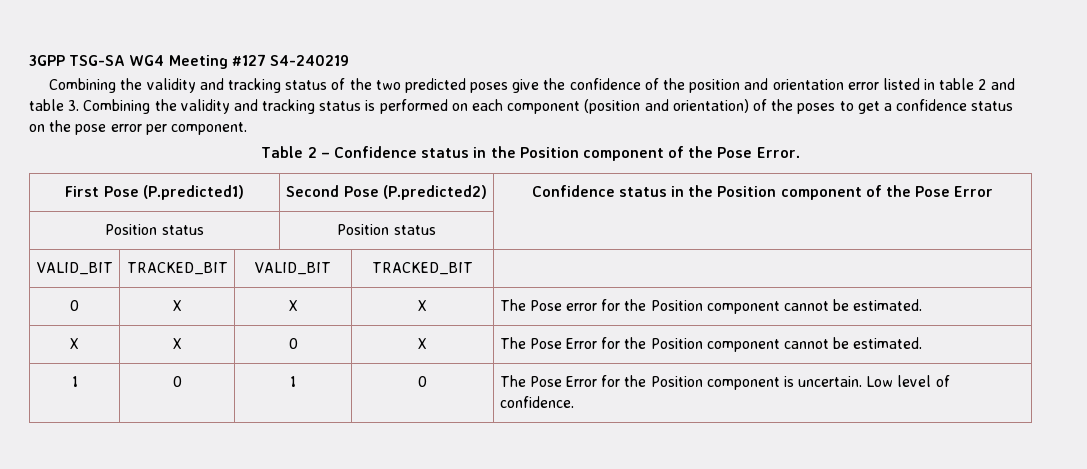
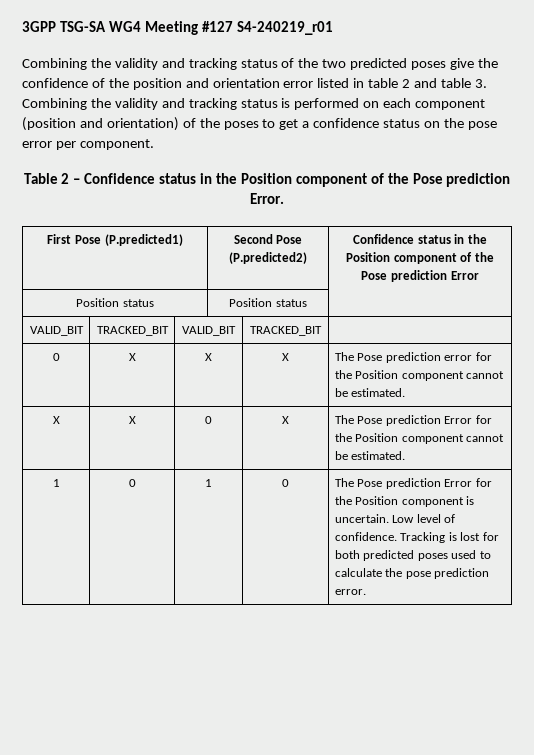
- 3GPP TSG-SA WG4 Meeting #127 S4-240219
+ 3GPP TSG-SA WG4 Meeting #127 S4-240219_r01
- Table 2 – Confidence status in the Position component of the Pose Error.
+ Table 2 – Confidence status in the Position component of the Pose prediction Error.
- First Pose (P.predicted1) | Second Pose (P.predicted2) | Confidence status in the Position component of the Pose Error
+ First Pose (P.predicted1) | Second Pose (P.predicted2) | Confidence status in the Position component of the Pose prediction Error
- 0 | X | X | X | The Pose error for the Position component cannot be estimated.
+ 0 | X | X | X | The Pose prediction error for the Position component cannot be estimated.
- X | X | 0 | X | The Pose Error for the Position component cannot be estimated.
+ X | X | 0 | X | The Pose prediction Error for the Position component cannot be estimated.
- 1 | 0 | 1 | 0 | The Pose Error for the Position component is uncertain. Low level of confidence.
+ 1 | 0 | 1 | 0 | The Pose prediction Error for the Position component is uncertain. Low level of confidence. Tracking is lost for both predicted poses used to calculate the pose prediction error.

